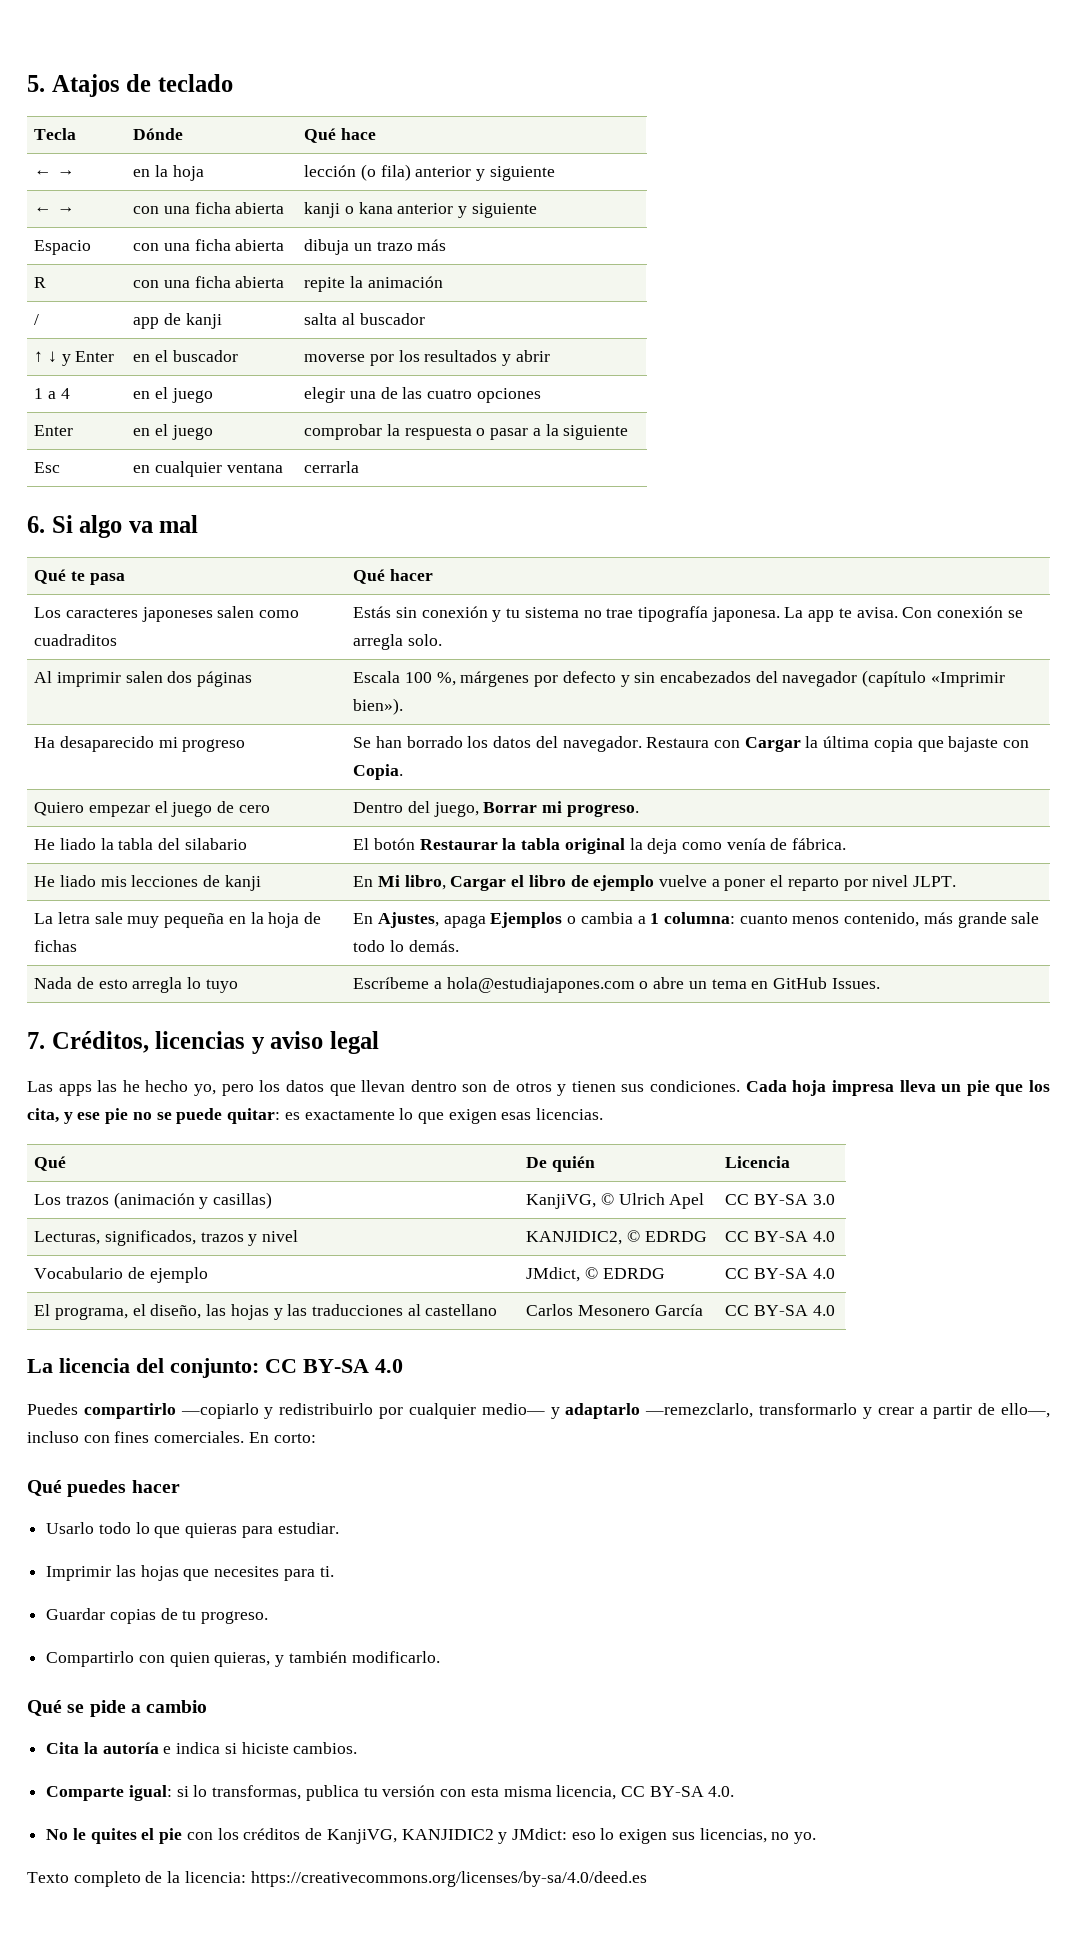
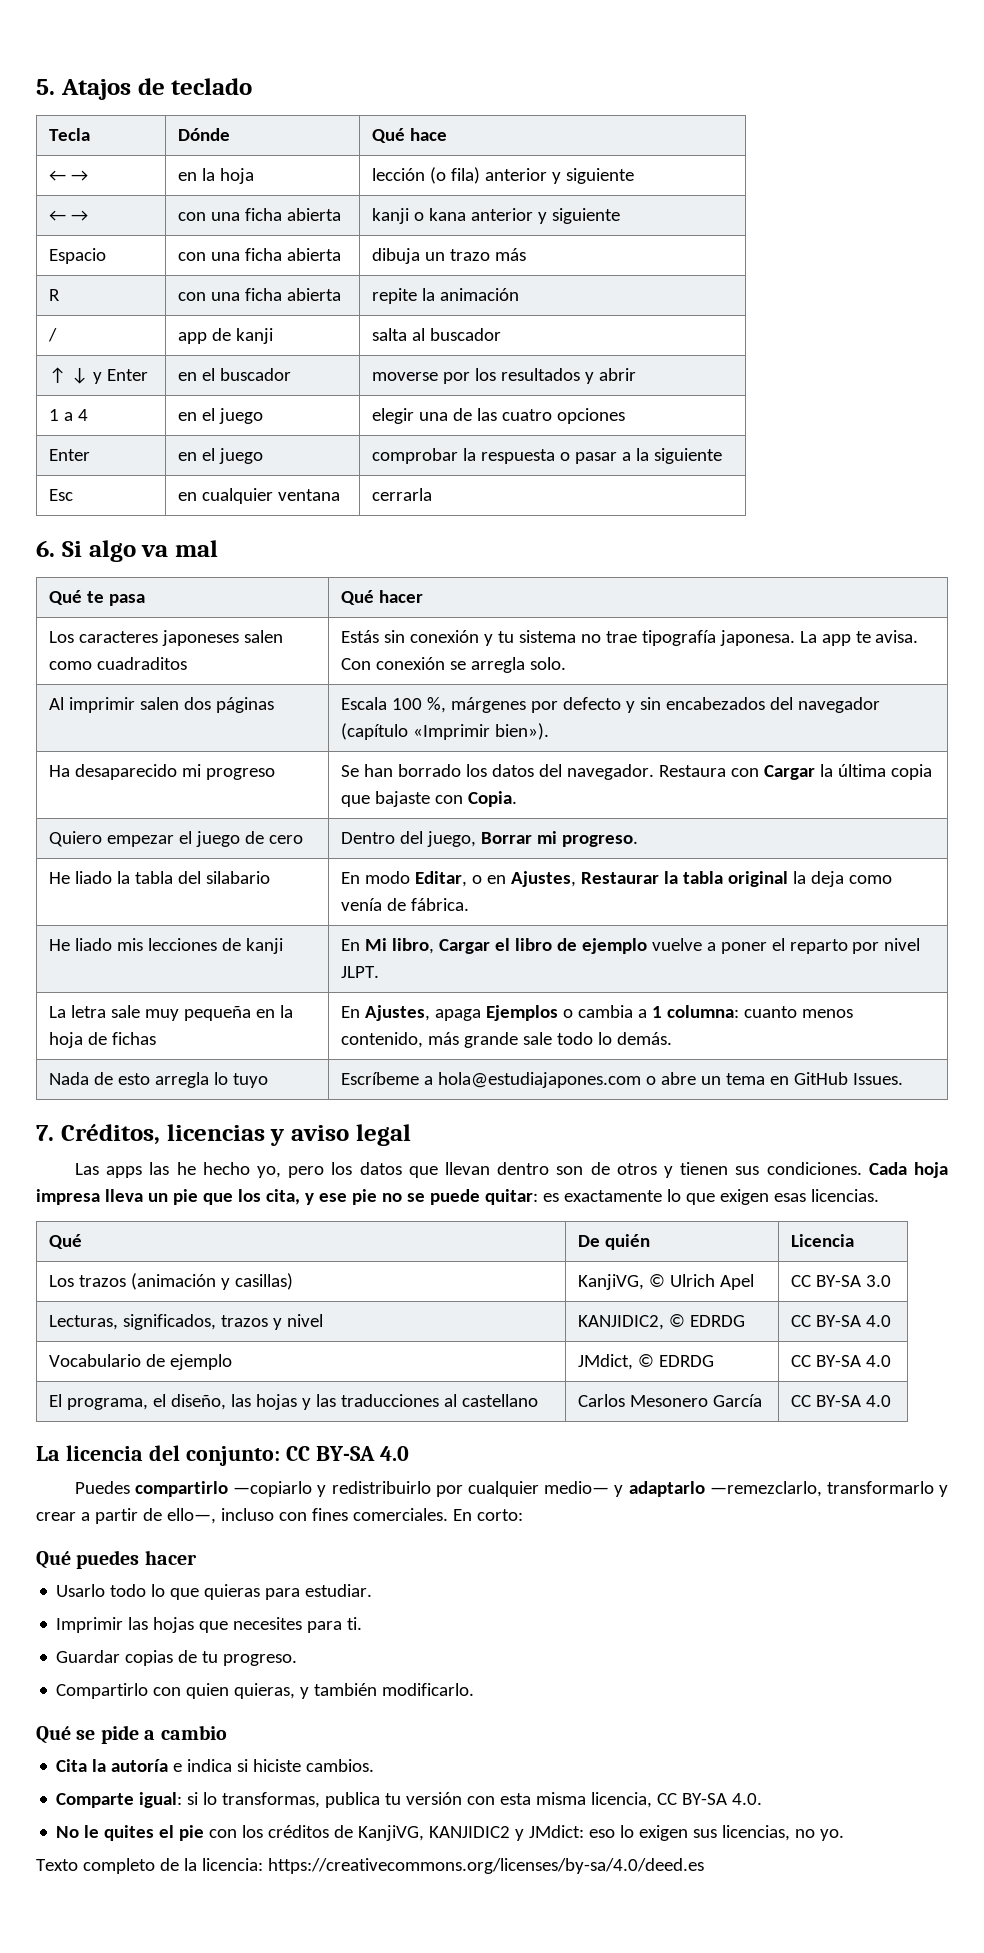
- He liado la tabla del silabario | El botón Restaurar la tabla original la deja como venía de fábrica.
+ He liado la tabla del silabario | En modo Editar, o en Ajustes, Restaurar la tabla original la deja como venía de fábrica.

